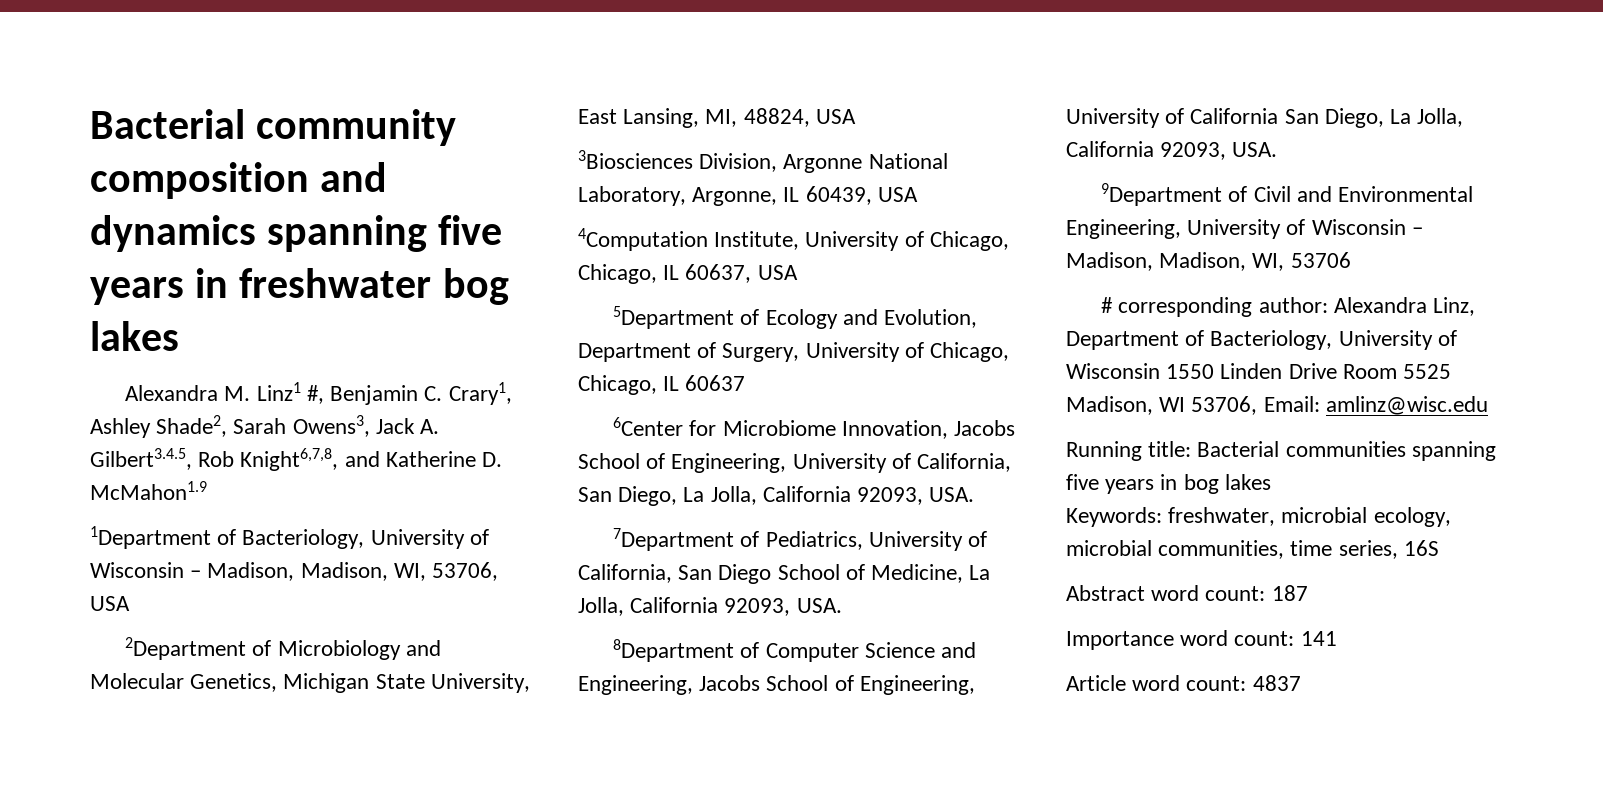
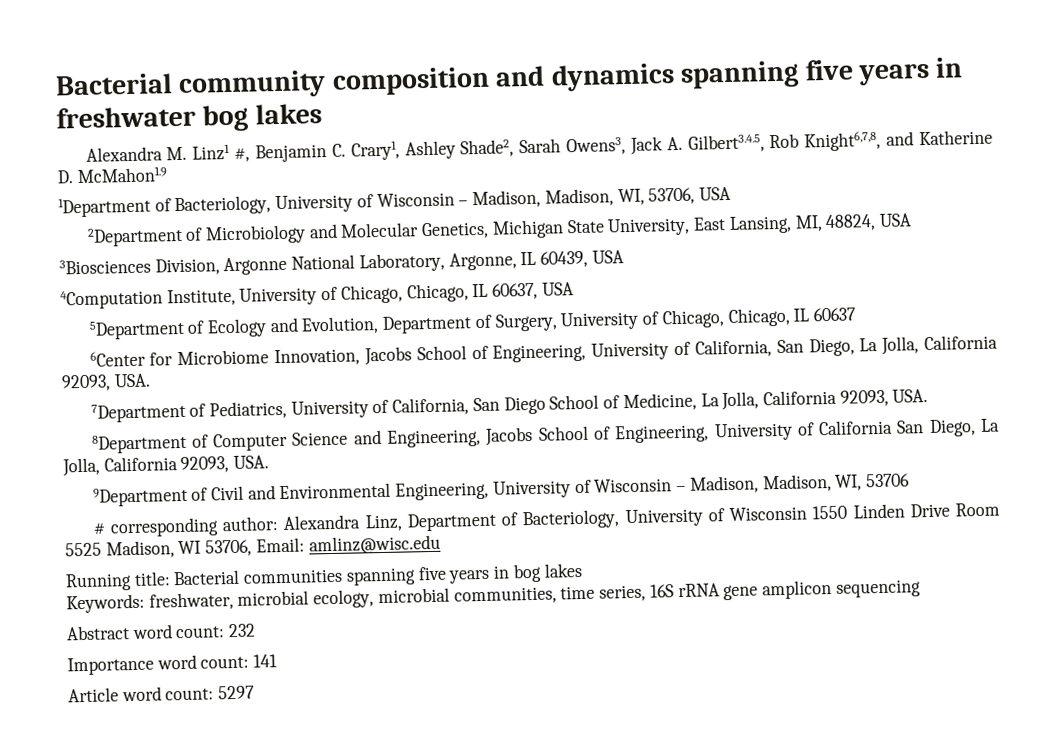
- Keywords: freshwater, microbial ecology, microbial communities, time series, 16S
+ Keywords: freshwater, microbial ecology, microbial communities, time series, 16S rRNA gene amplicon sequencing
- Abstract word count: 187
+ Abstract word count: 232
- Article word count: 4837
+ Article word count: 5297

